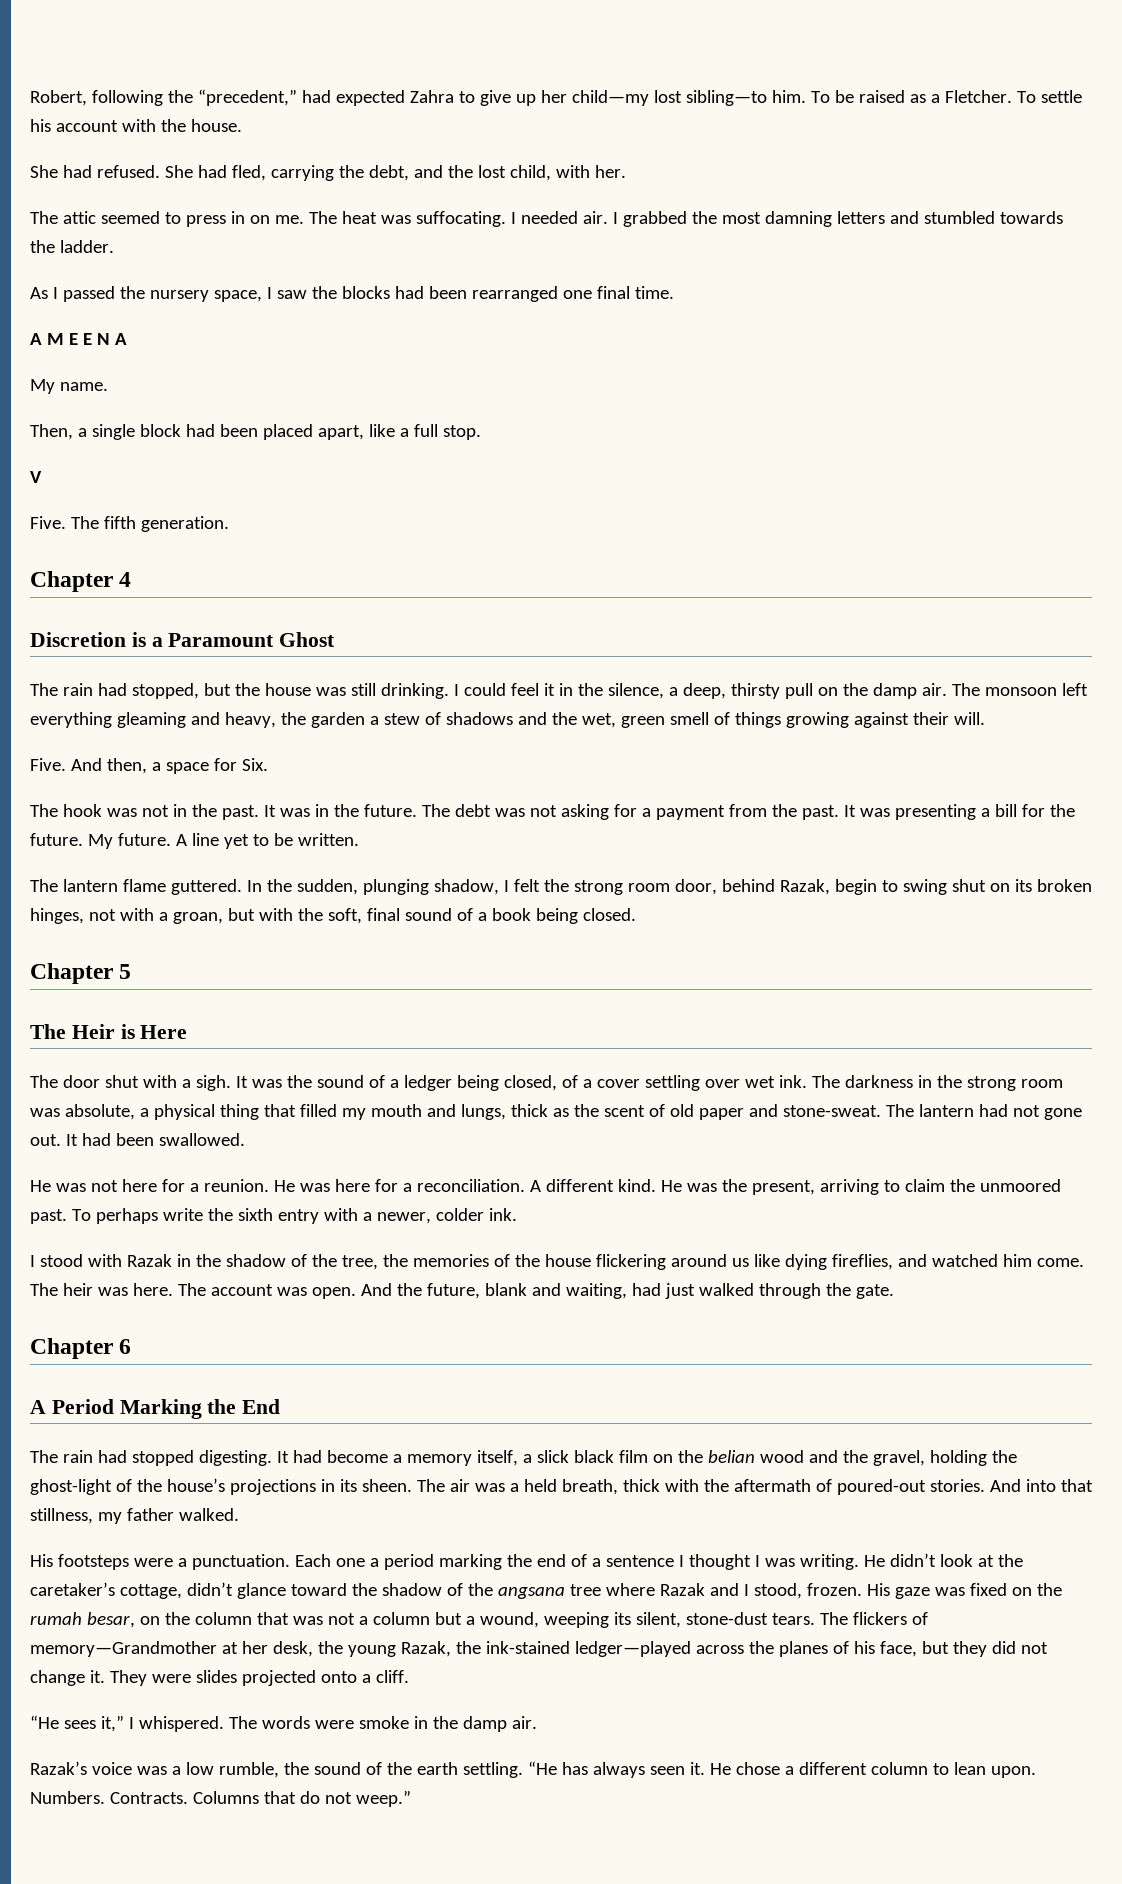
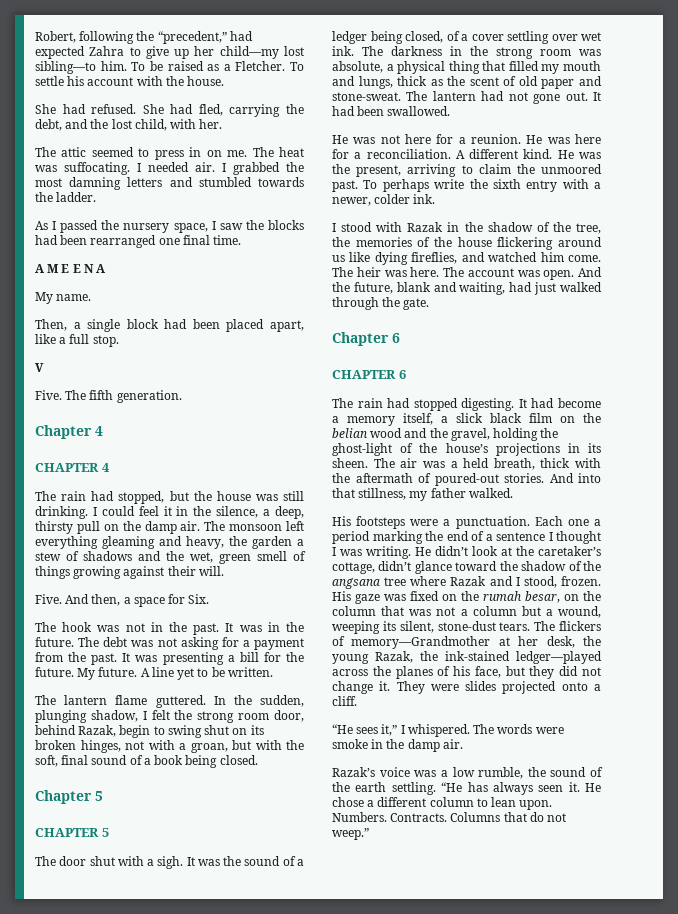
- Discretion is a Paramount Ghost
+ CHAPTER 4
- The Heir is Here
+ CHAPTER 5
- A Period Marking the End
+ CHAPTER 6

